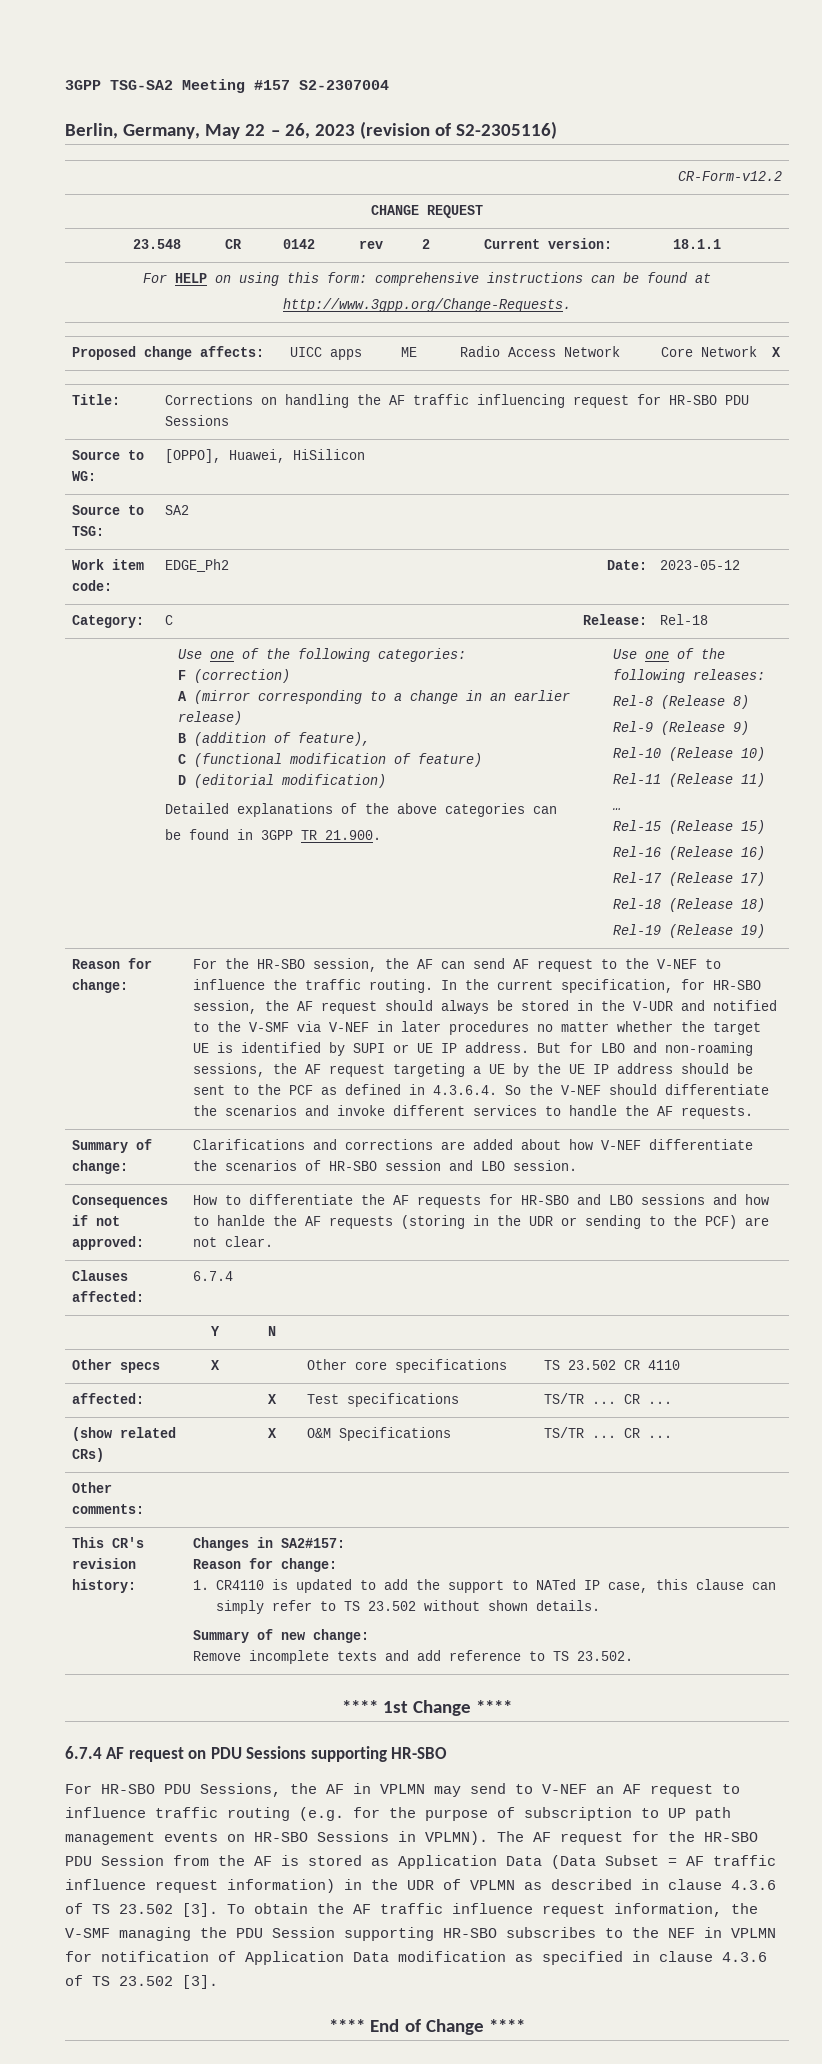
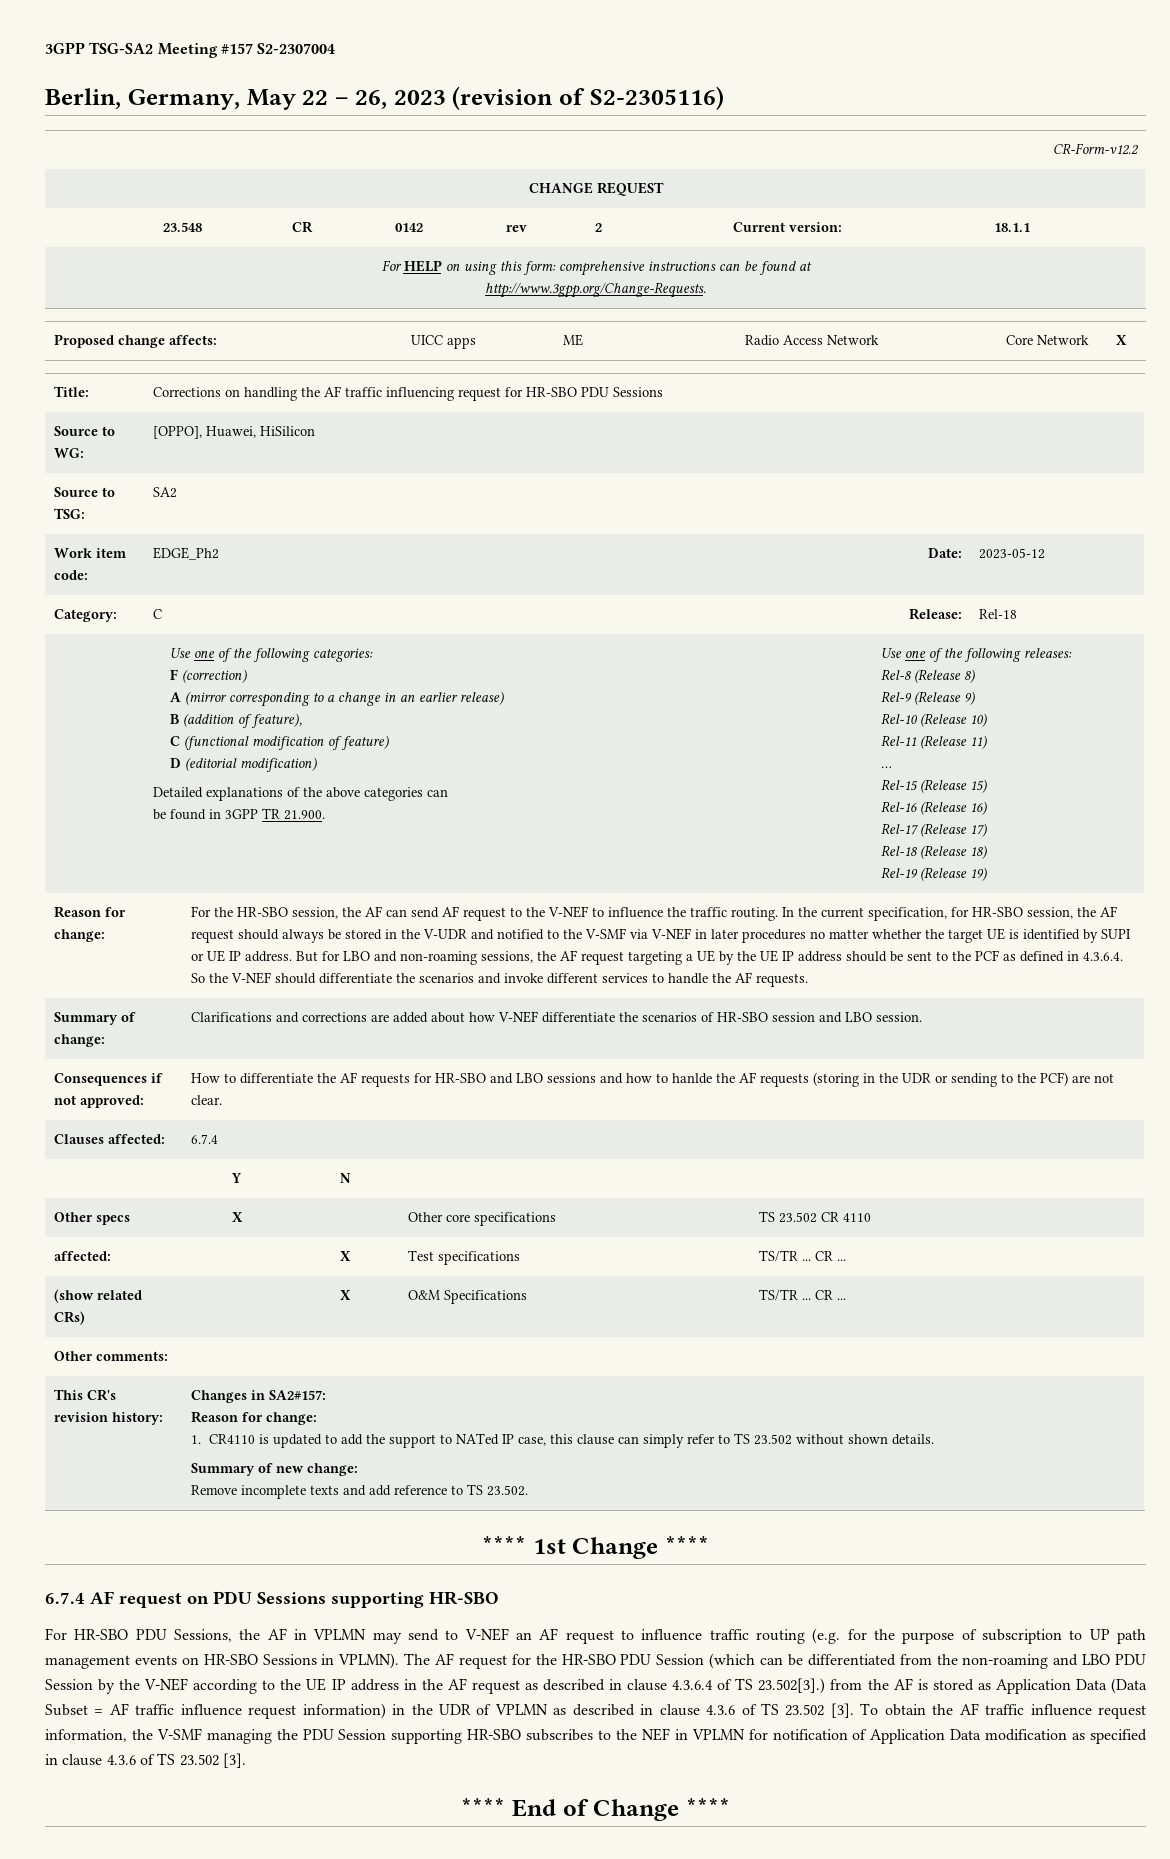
- The AF request for the HR-SBO PDU Session from the AF is stored as Application Data (Data Subset = AF traffic influence request information) in the UDR of VPLMN as described in clause 4.3.6 of TS 23.502 [3].
+ The AF request for the HR-SBO PDU Session (which can be differentiated from the non-roaming and LBO PDU Session by the V-NEF according to the UE IP address in the AF request as described in clause 4.3.6.4 of TS 23.502[3].) from the AF is stored as Application Data (Data Subset = AF traffic influence request information) in the UDR of VPLMN as described in clause 4.3.6 of TS 23.502 [3].

